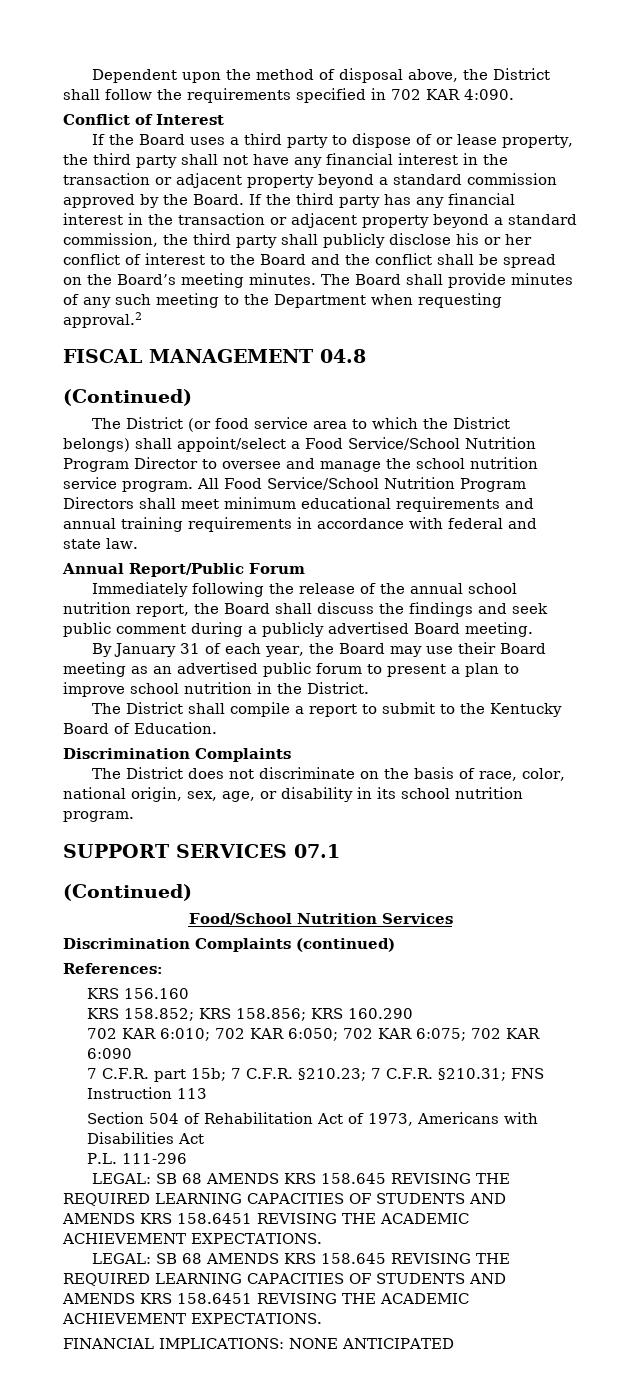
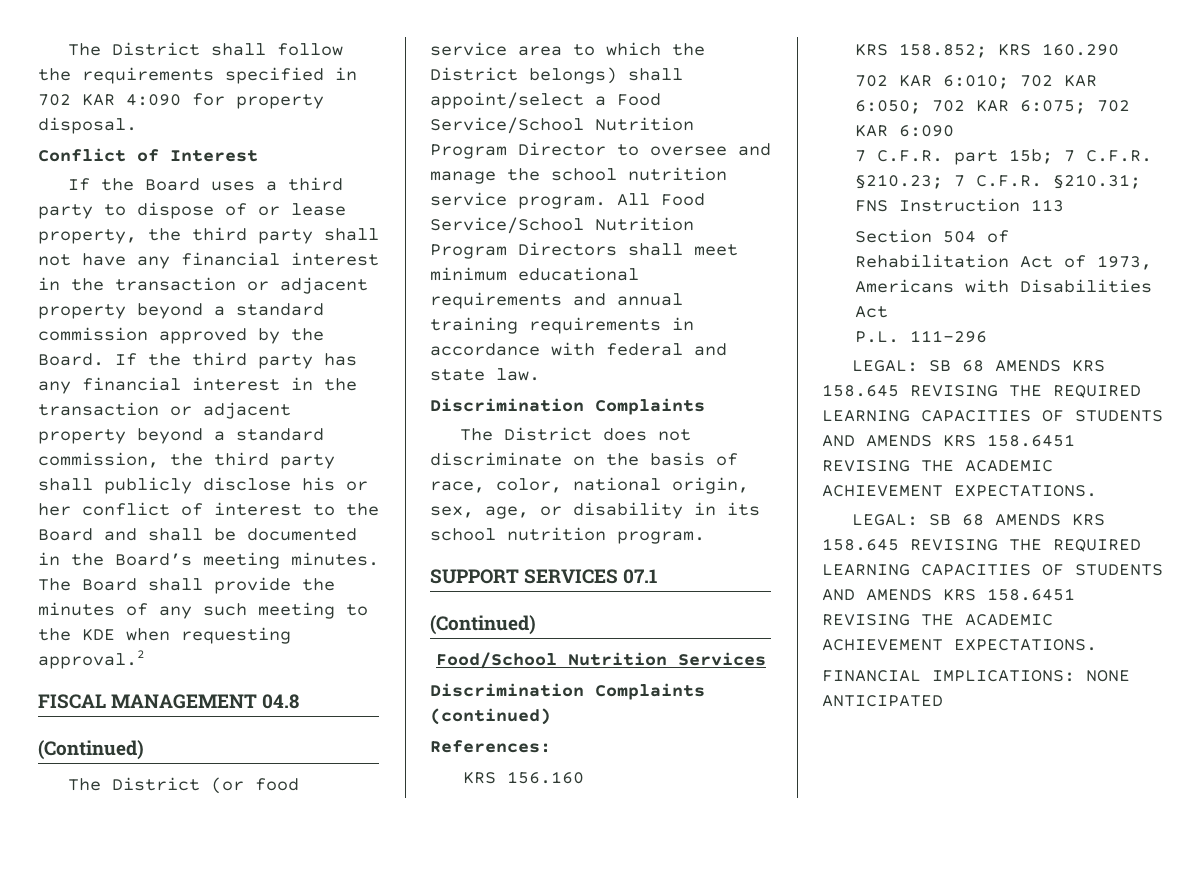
- Dependent upon the method of disposal above, the District shall follow the requirements specified in 702 KAR 4:090.
+ The District shall follow the requirements specified in 702 KAR 4:090 for property disposal.
- If the third party has any financial interest in the transaction or adjacent property beyond a standard commission, the third party shall publicly disclose his or her conflict of interest to the Board and the conflict shall be spread on the Board’s meeting minutes.
+ If the third party has any financial interest in the transaction or adjacent property beyond a standard commission, the third party shall publicly disclose his or her conflict of interest to the Board and shall be documented in the Board’s meeting minutes.
- The Board shall provide minutes of any such meeting to the Department when requesting approval.2
+ The Board shall provide the minutes of any such meeting to the KDE when requesting approval.2
- Annual Report/Public Forum
- Immediately following the release of the annual school nutrition report, the Board shall discuss the findings and seek public comment during a publicly advertised Board meeting.
- By January 31 of each year, the Board may use their Board meeting as an advertised public forum to present a plan to improve school nutrition in the District.
- The District shall compile a report to submit to the Kentucky Board of Education.
- KRS 158.852; KRS 158.856; KRS 160.290
+ KRS 158.852; KRS 160.290

